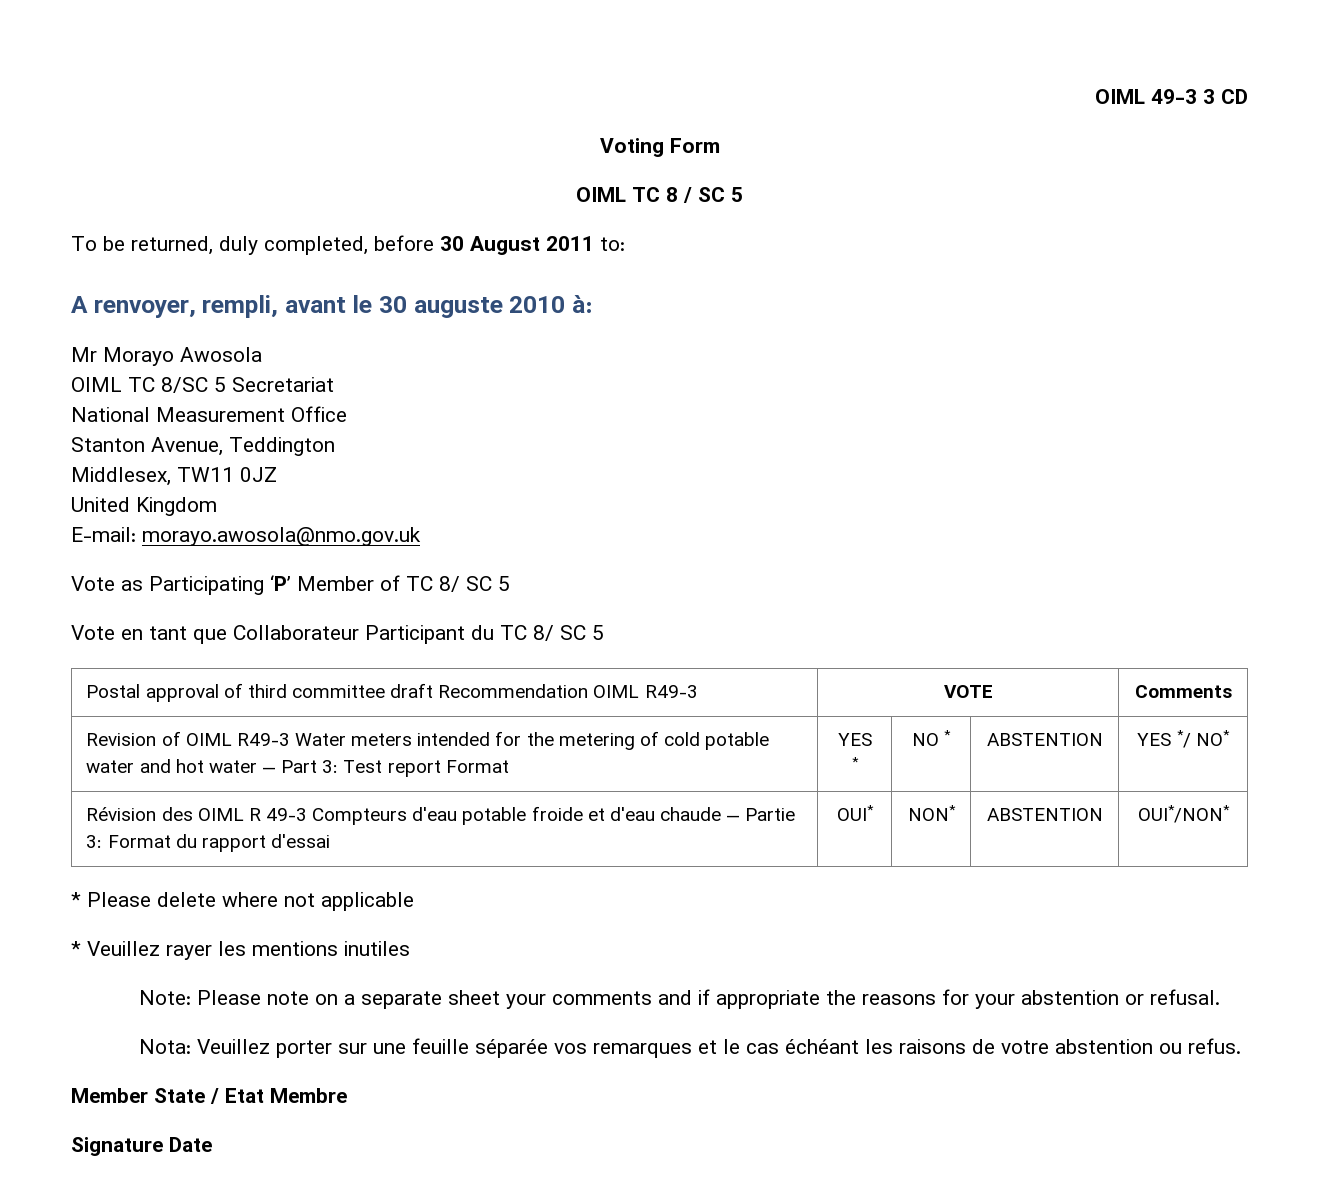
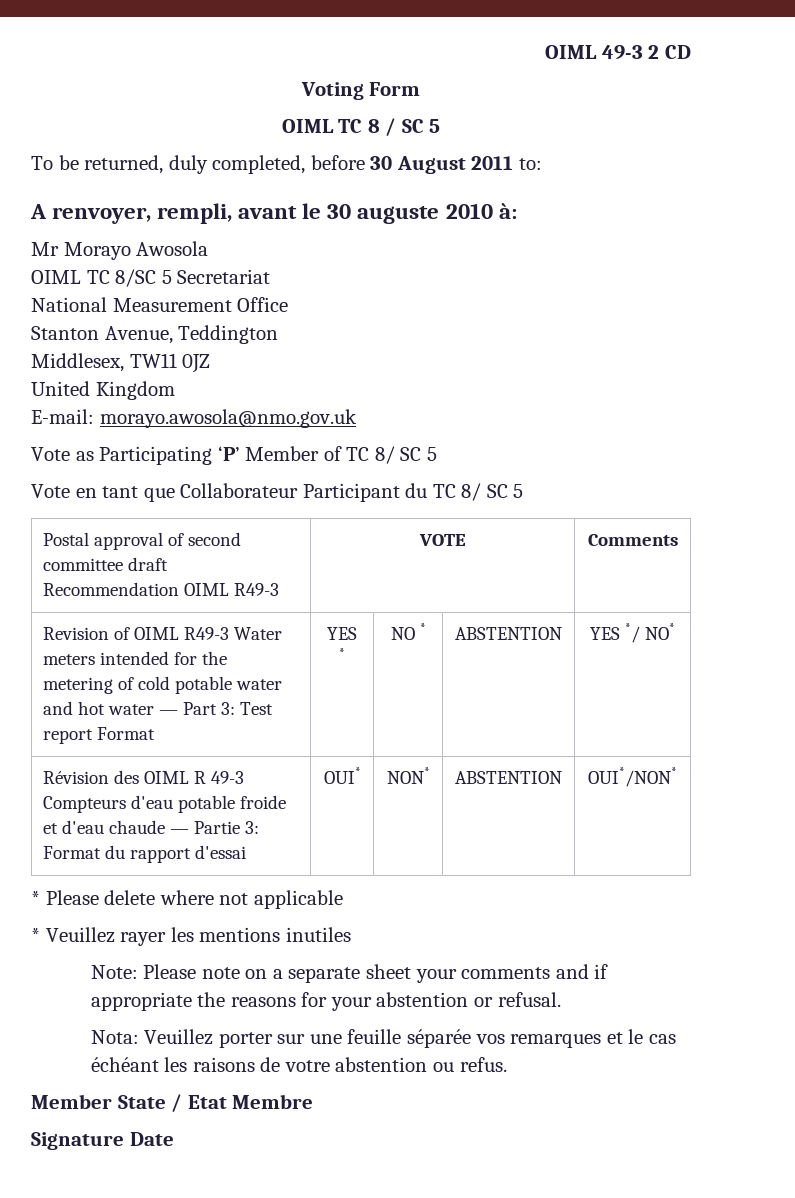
- OIML 49-3 3 CD
+ OIML 49-3 2 CD
- Postal approval of third committee draft Recommendation OIML R49-3 | VOTE | Comments
+ Postal approval of second committee draft Recommendation OIML R49-3 | VOTE | Comments

